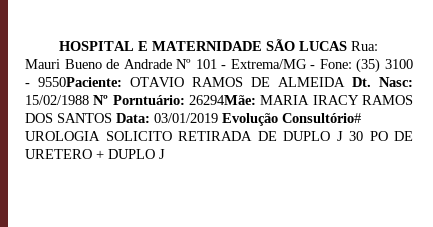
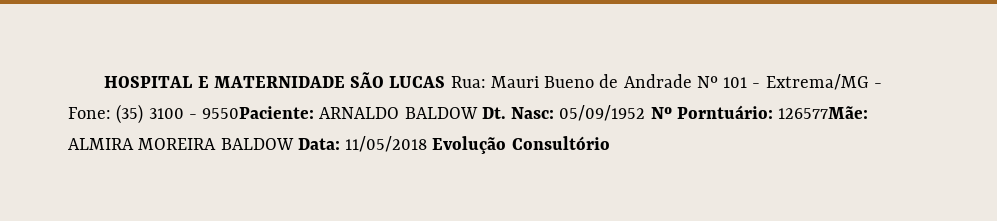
- HOSPITAL E MATERNIDADE SÃO LUCAS Rua: Mauri Bueno de Andrade Nº 101 - Extrema/MG - Fone: (35) 3100 - 9550Paciente: OTAVIO RAMOS DE ALMEIDA Dt. Nasc: 15/02/1988 Nº Porntuário: 26294Mãe: MARIA IRACY RAMOS DOS SANTOS Data: 03/01/2019 Evolução Consultório# UROLOGIA SOLICITO RETIRADA DE DUPLO J 30 PO DE URETERO + DUPLO J
+ HOSPITAL E MATERNIDADE SÃO LUCAS Rua: Mauri Bueno de Andrade Nº 101 - Extrema/MG - Fone: (35) 3100 - 9550Paciente: ARNALDO BALDOW Dt. Nasc: 05/09/1952 Nº Porntuário: 126577Mãe: ALMIRA MOREIRA BALDOW Data: 11/05/2018 Evolução Consultório

